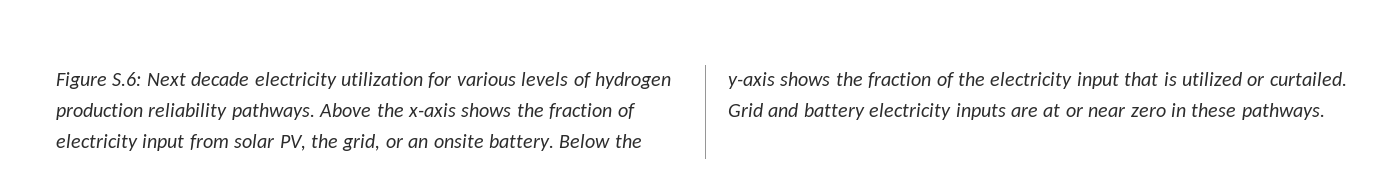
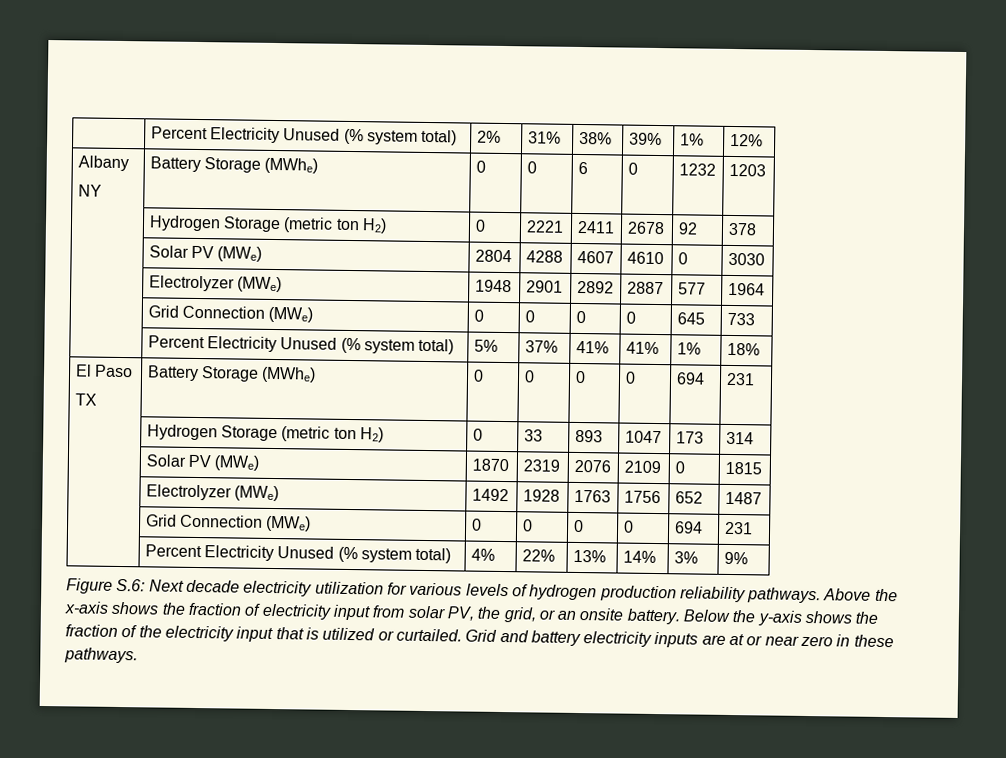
+ | Percent Electricity Unused (% system total) | 2% | 31% | 38% | 39% | 1% | 12%
+ Albany
+ NY | Battery Storage (MWhe) | 0 | 0 | 6 | 0 | 1232 | 1203
+ | Hydrogen Storage (metric ton H2) | 0 | 2221 | 2411 | 2678 | 92 | 378
+ | Solar PV (MWe) | 2804 | 4288 | 4607 | 4610 | 0 | 3030
+ | Electrolyzer (MWe) | 1948 | 2901 | 2892 | 2887 | 577 | 1964
+ | Grid Connection (MWe) | 0 | 0 | 0 | 0 | 645 | 733
+ | Percent Electricity Unused (% system total) | 5% | 37% | 41% | 41% | 1% | 18%
+ El Paso
+ TX | Battery Storage (MWhe) | 0 | 0 | 0 | 0 | 694 | 231
+ | Hydrogen Storage (metric ton H2) | 0 | 33 | 893 | 1047 | 173 | 314
+ | Solar PV (MWe) | 1870 | 2319 | 2076 | 2109 | 0 | 1815
+ | Electrolyzer (MWe) | 1492 | 1928 | 1763 | 1756 | 652 | 1487
+ | Grid Connection (MWe) | 0 | 0 | 0 | 0 | 694 | 231
+ | Percent Electricity Unused (% system total) | 4% | 22% | 13% | 14% | 3% | 9%

